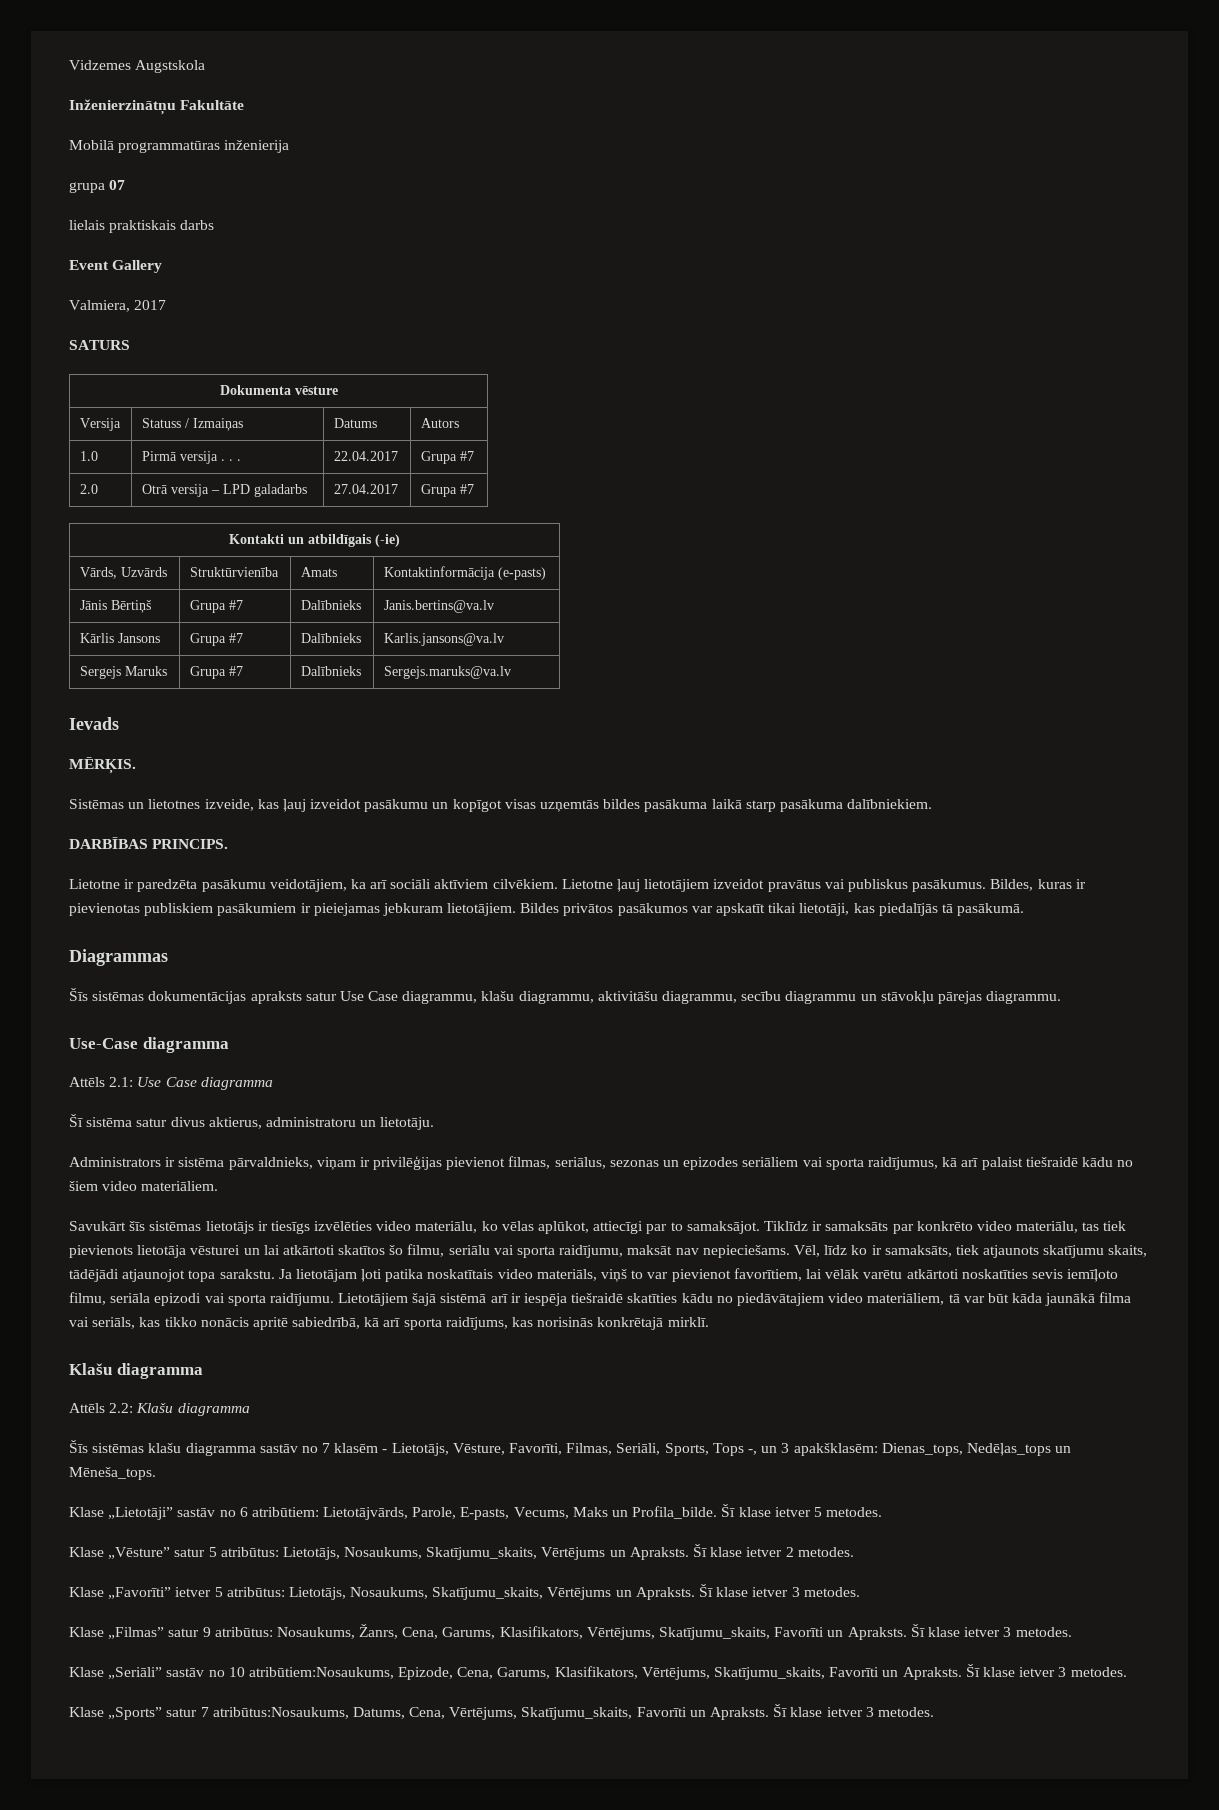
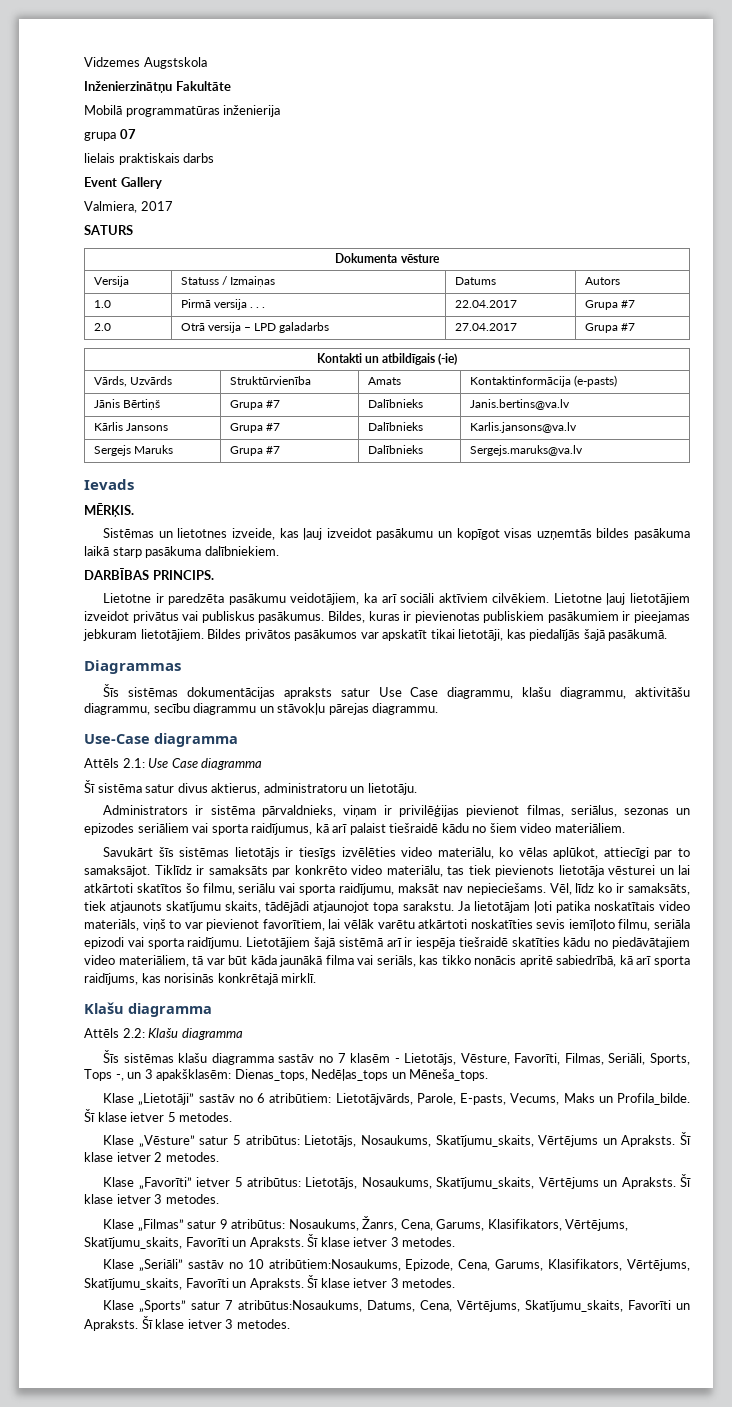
- Lietotne ļauj lietotājiem izveidot pravātus vai publiskus pasākumus.
+ Lietotne ļauj lietotājiem izveidot privātus vai publiskus pasākumus.
- Bildes, kuras ir pievienotas publiskiem pasākumiem ir pieiejamas jebkuram lietotājiem.
+ Bildes, kuras ir pievienotas publiskiem pasākumiem ir pieejamas jebkuram lietotājiem.
- Bildes privātos pasākumos var apskatīt tikai lietotāji, kas piedalījās tā pasākumā.
+ Bildes privātos pasākumos var apskatīt tikai lietotāji, kas piedalījās šajā pasākumā.

